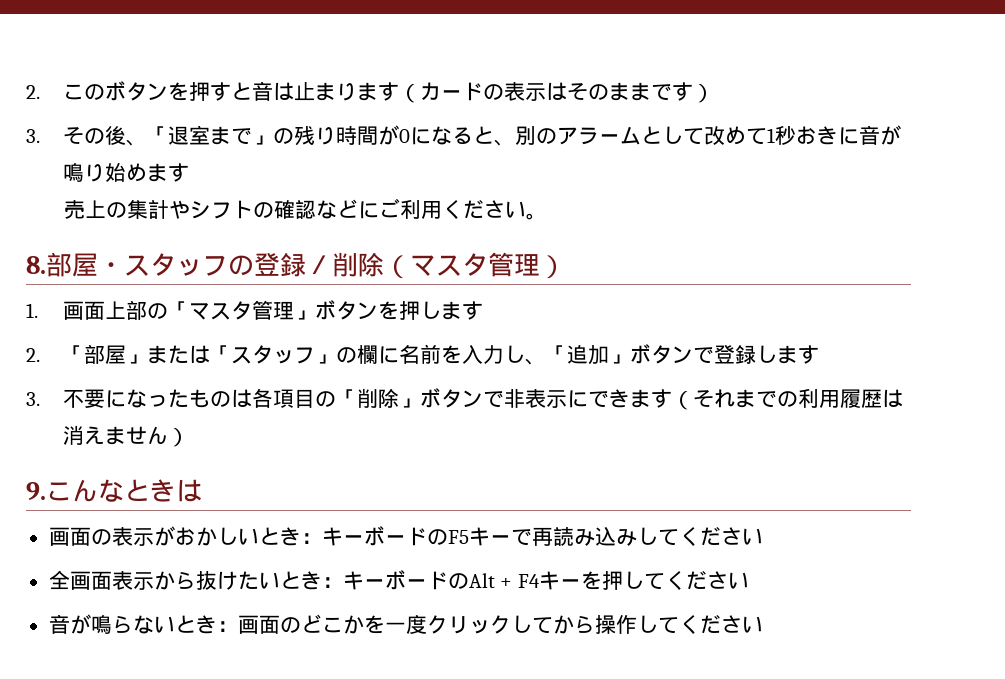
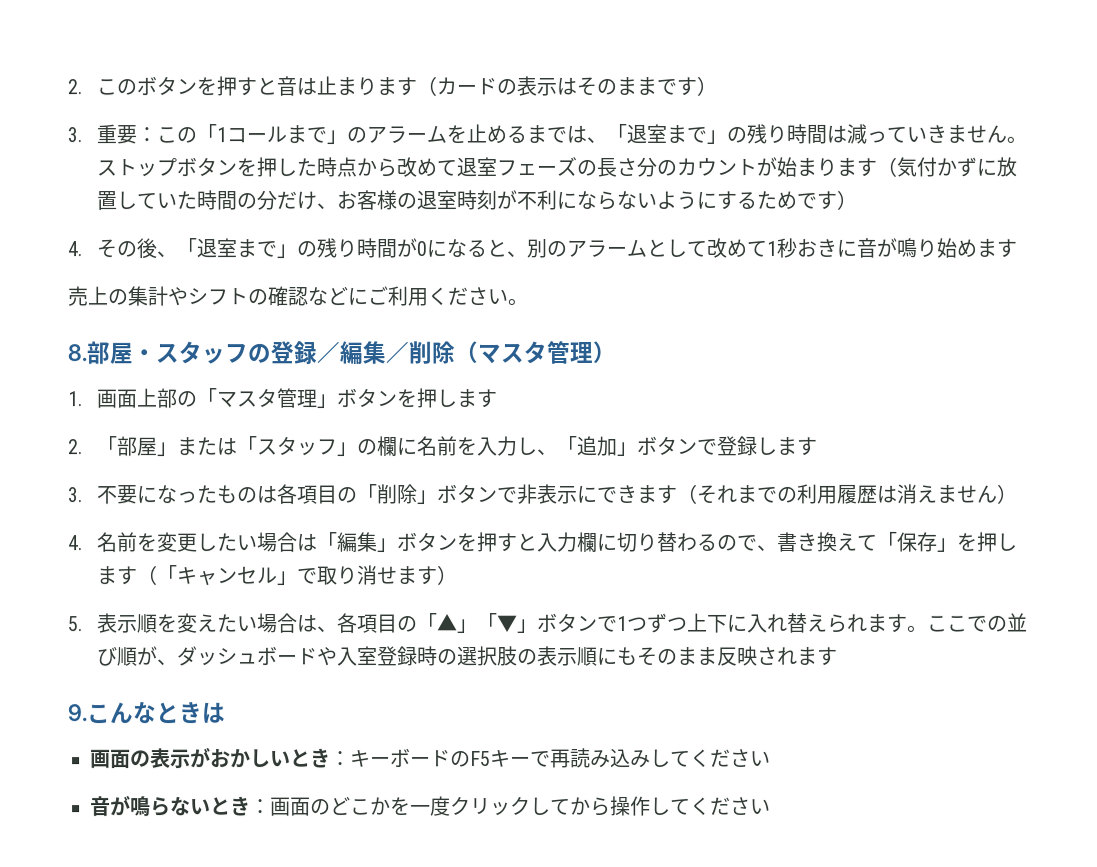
- 3.その後、「退室まで」の残り時間が0になると、別のアラームとして改めて1秒おきに音が鳴り始めます
+ 3.重要：この「1コールまで」のアラームを止めるまでは、「退室まで」の残り時間は減っていきません。ストップボタンを押した時点から改めて退室フェーズの長さ分のカウントが始まります（気付かずに放置していた時間の分だけ、お客様の退室時刻が不利にならないようにするためです）
+ 4.その後、「退室まで」の残り時間が0になると、別のアラームとして改めて1秒おきに音が鳴り始めます
- 8.部屋・スタッフの登録／削除（マスタ管理）
+ 8.部屋・スタッフの登録／編集／削除（マスタ管理）
+ 4.名前を変更したい場合は「編集」ボタンを押すと入力欄に切り替わるので、書き換えて「保存」を押します（「キャンセル」で取り消せます）
+ 5.表示順を変えたい場合は、各項目の「▲」「▼」ボタンで1つずつ上下に入れ替えられます。ここでの並び順が、ダッシュボードや入室登録時の選択肢の表示順にもそのまま反映されます
- 全画面表示から抜けたいとき：キーボードのAlt + F4キーを押してください

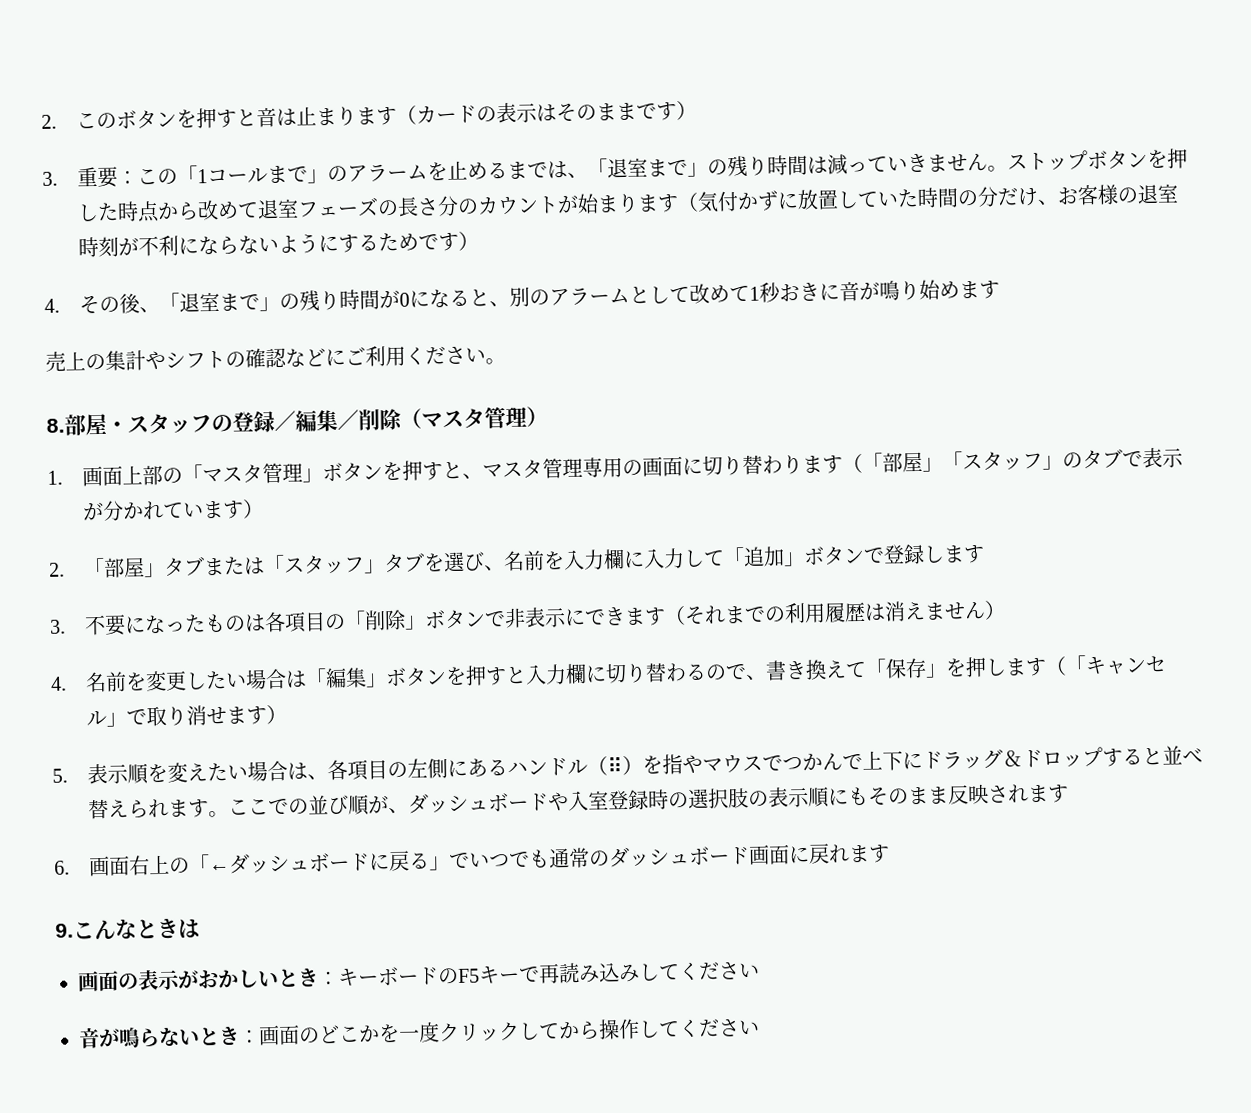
- 1.画面上部の「マスタ管理」ボタンを押します
+ 1.画面上部の「マスタ管理」ボタンを押すと、マスタ管理専用の画面に切り替わります（「部屋」「スタッフ」のタブで表示が分かれています）
- 2.「部屋」または「スタッフ」の欄に名前を入力し、「追加」ボタンで登録します
+ 2.「部屋」タブまたは「スタッフ」タブを選び、名前を入力欄に入力して「追加」ボタンで登録します
- 5.表示順を変えたい場合は、各項目の「▲」「▼」ボタンで1つずつ上下に入れ替えられます。
+ 5.表示順を変えたい場合は、各項目の左側にあるハンドル（⠿）を指やマウスでつかんで上下にドラッグ＆ドロップすると並べ替えられます。
+ 6.画面右上の「←ダッシュボードに戻る」でいつでも通常のダッシュボード画面に戻れます

